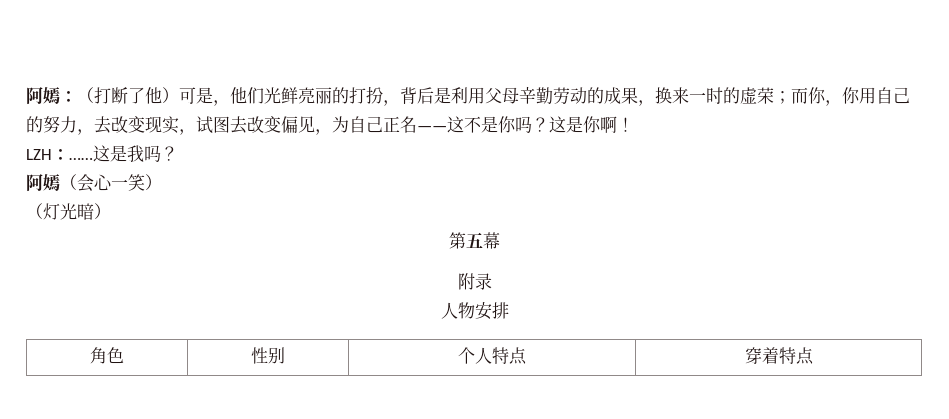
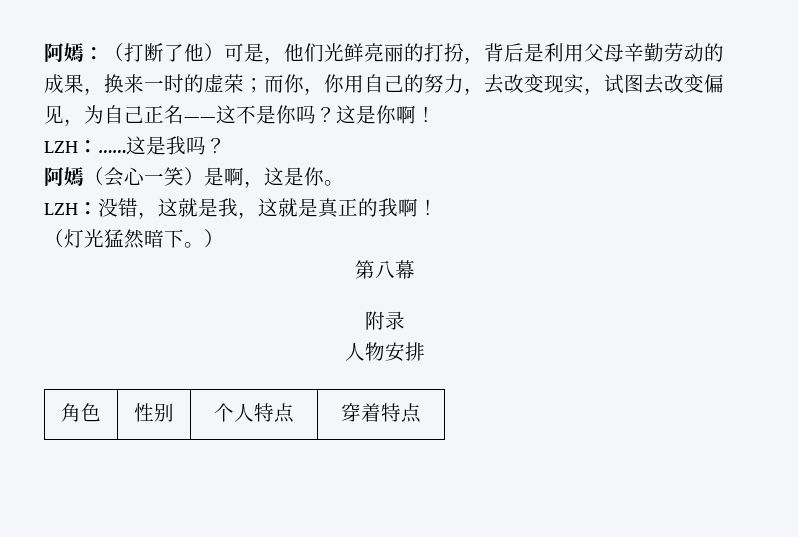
- 阿嫣（会心一笑）
+ 阿嫣（会心一笑）是啊，这是你。
+ LZH：没错，这就是我，这就是真正的我啊！
- （灯光暗）
+ （灯光猛然暗下。）
- 第五幕
+ 第八幕

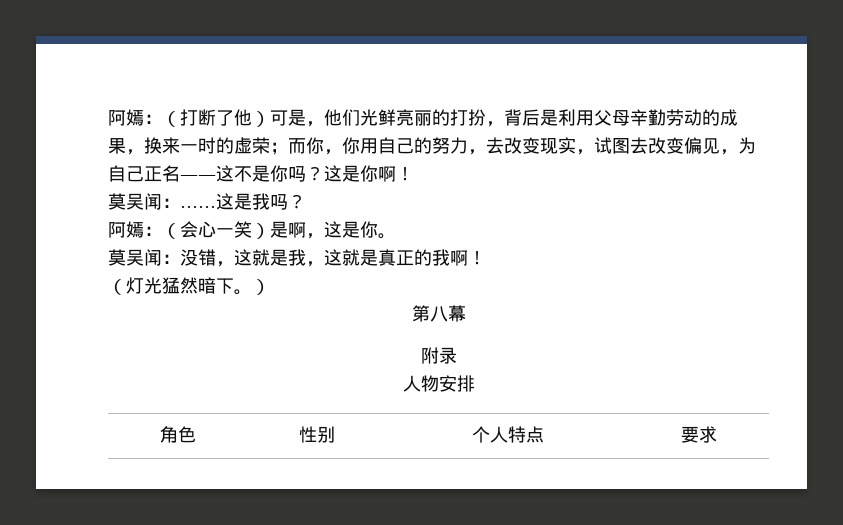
- LZH：……
+ 莫吴闻：……
- 阿嫣（会心一笑）是啊，这是你。
+ 阿嫣：（会心一笑）是啊，这是你。
- LZH：没错，这就是我，这就是真正的我啊！
+ 莫吴闻：没错，这就是我，这就是真正的我啊！
- 角色 | 性别 | 个人特点 | 穿着特点
+ 角色 | 性别 | 个人特点 | 要求

